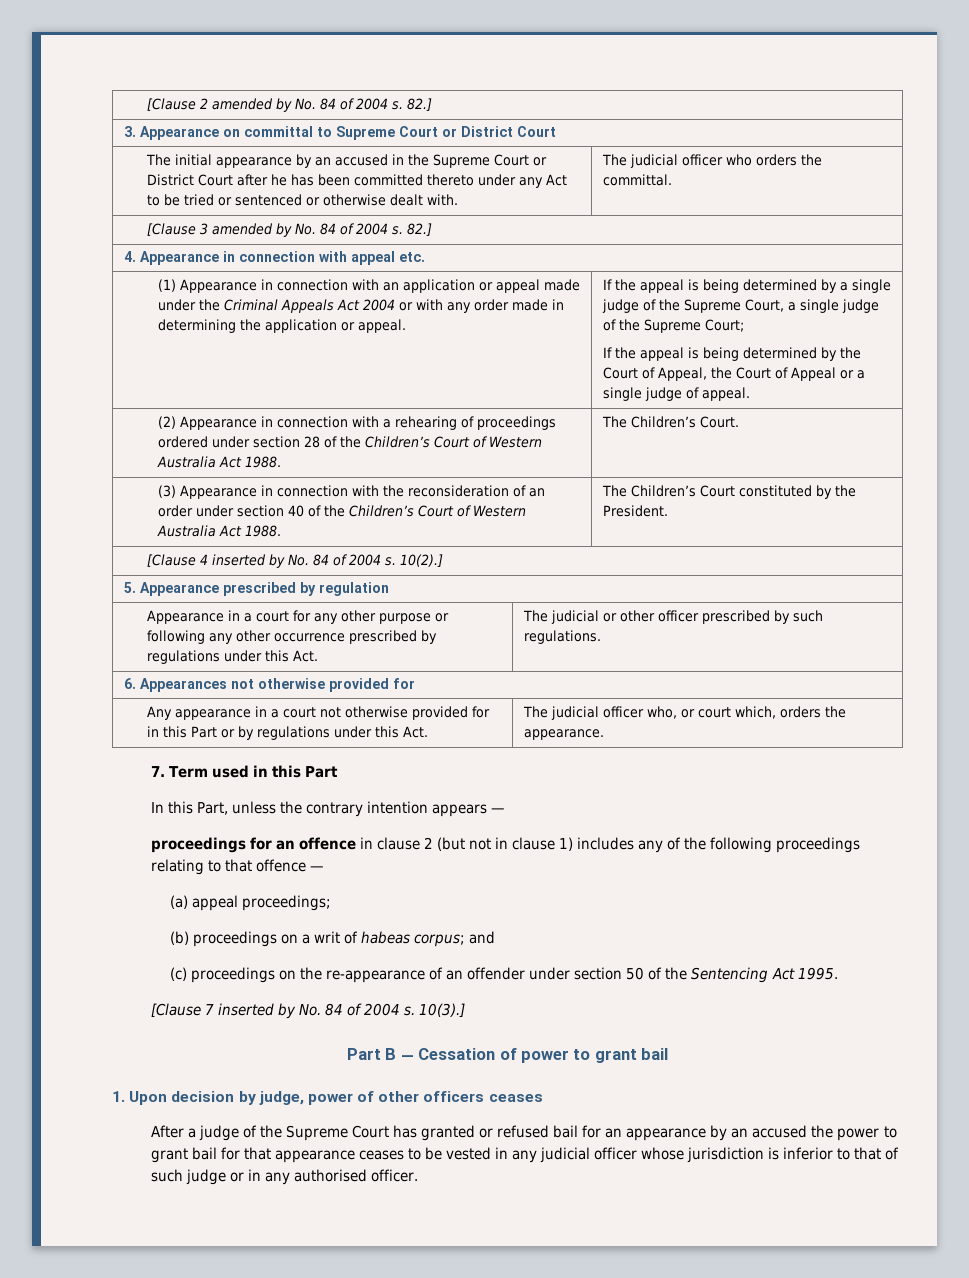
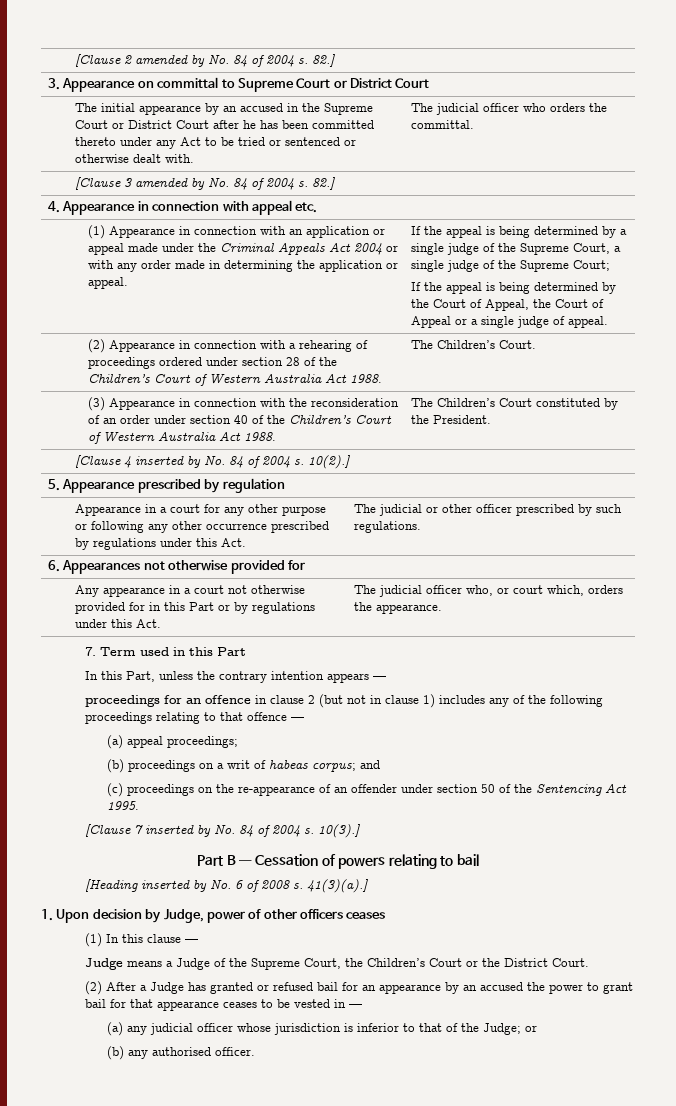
- Part B — Cessation of power to grant bail
+ Part B — Cessation of powers relating to bail
+ [Heading inserted by No. 6 of 2008 s. 41(3)(a).]
- 1. Upon decision by judge, power of other officers ceases
+ 1. Upon decision by Judge, power of other officers ceases
- After a judge of the Supreme Court has granted or refused bail for an appearance by an accused the power to grant bail for that appearance ceases to be vested in any judicial officer whose jurisdiction is inferior to that of such judge or in any authorised officer.
+ (1) In this clause —
+ Judge means a Judge of the Supreme Court, the Children’s Court or the District Court.
+ (2) After a Judge has granted or refused bail for an appearance by an accused the power to grant bail for that appearance ceases to be vested in —
+ (a) any judicial officer whose jurisdiction is inferior to that of the Judge; or
+ (b) any authorised officer.

